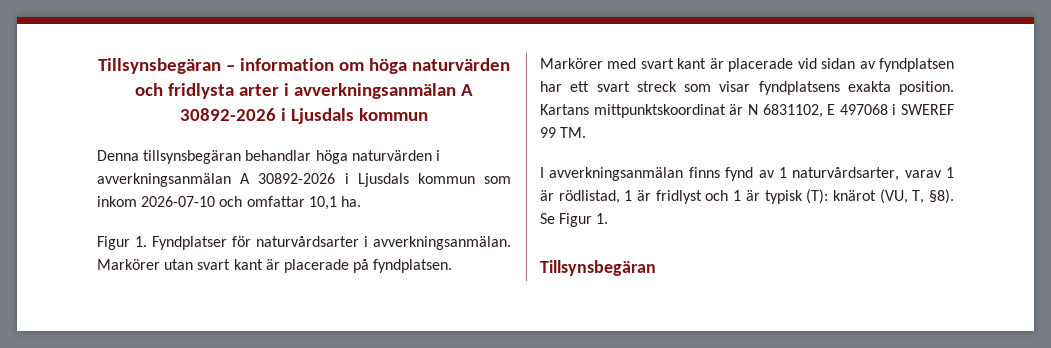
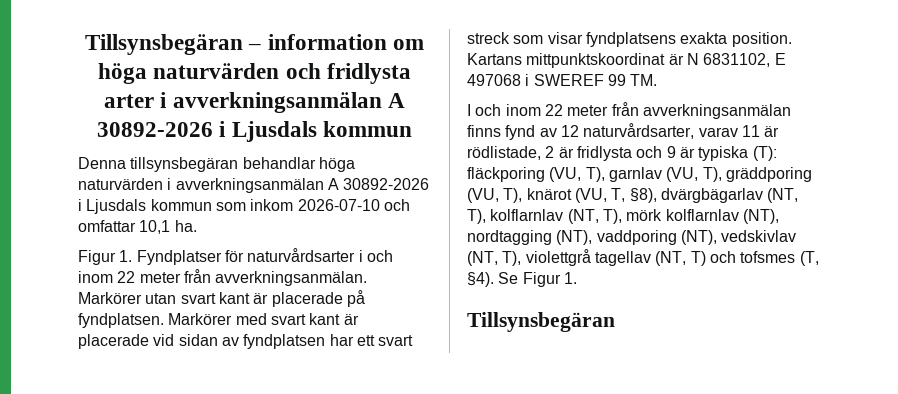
- Figur 1. Fyndplatser för naturvårdsarter i avverkningsanmälan.
+ Figur 1. Fyndplatser för naturvårdsarter i och inom 22 meter från avverkningsanmälan.
- I avverkningsanmälan finns fynd av 1 naturvårdsarter, varav 1 är rödlistad, 1 är fridlyst och 1 är typisk (T): knärot (VU, T, §8).
+ I och inom 22 meter från avverkningsanmälan finns fynd av 12 naturvårdsarter, varav 11 är rödlistade, 2 är fridlysta och 9 är typiska (T): fläckporing (VU, T), garnlav (VU, T), gräddporing (VU, T), knärot (VU, T, §8), dvärgbägarlav (NT, T), kolflarnlav (NT, T), mörk kolflarnlav (NT), nordtagging (NT), vaddporing (NT), vedskivlav (NT, T), violettgrå tagellav (NT, T) och tofsmes (T, §4).

